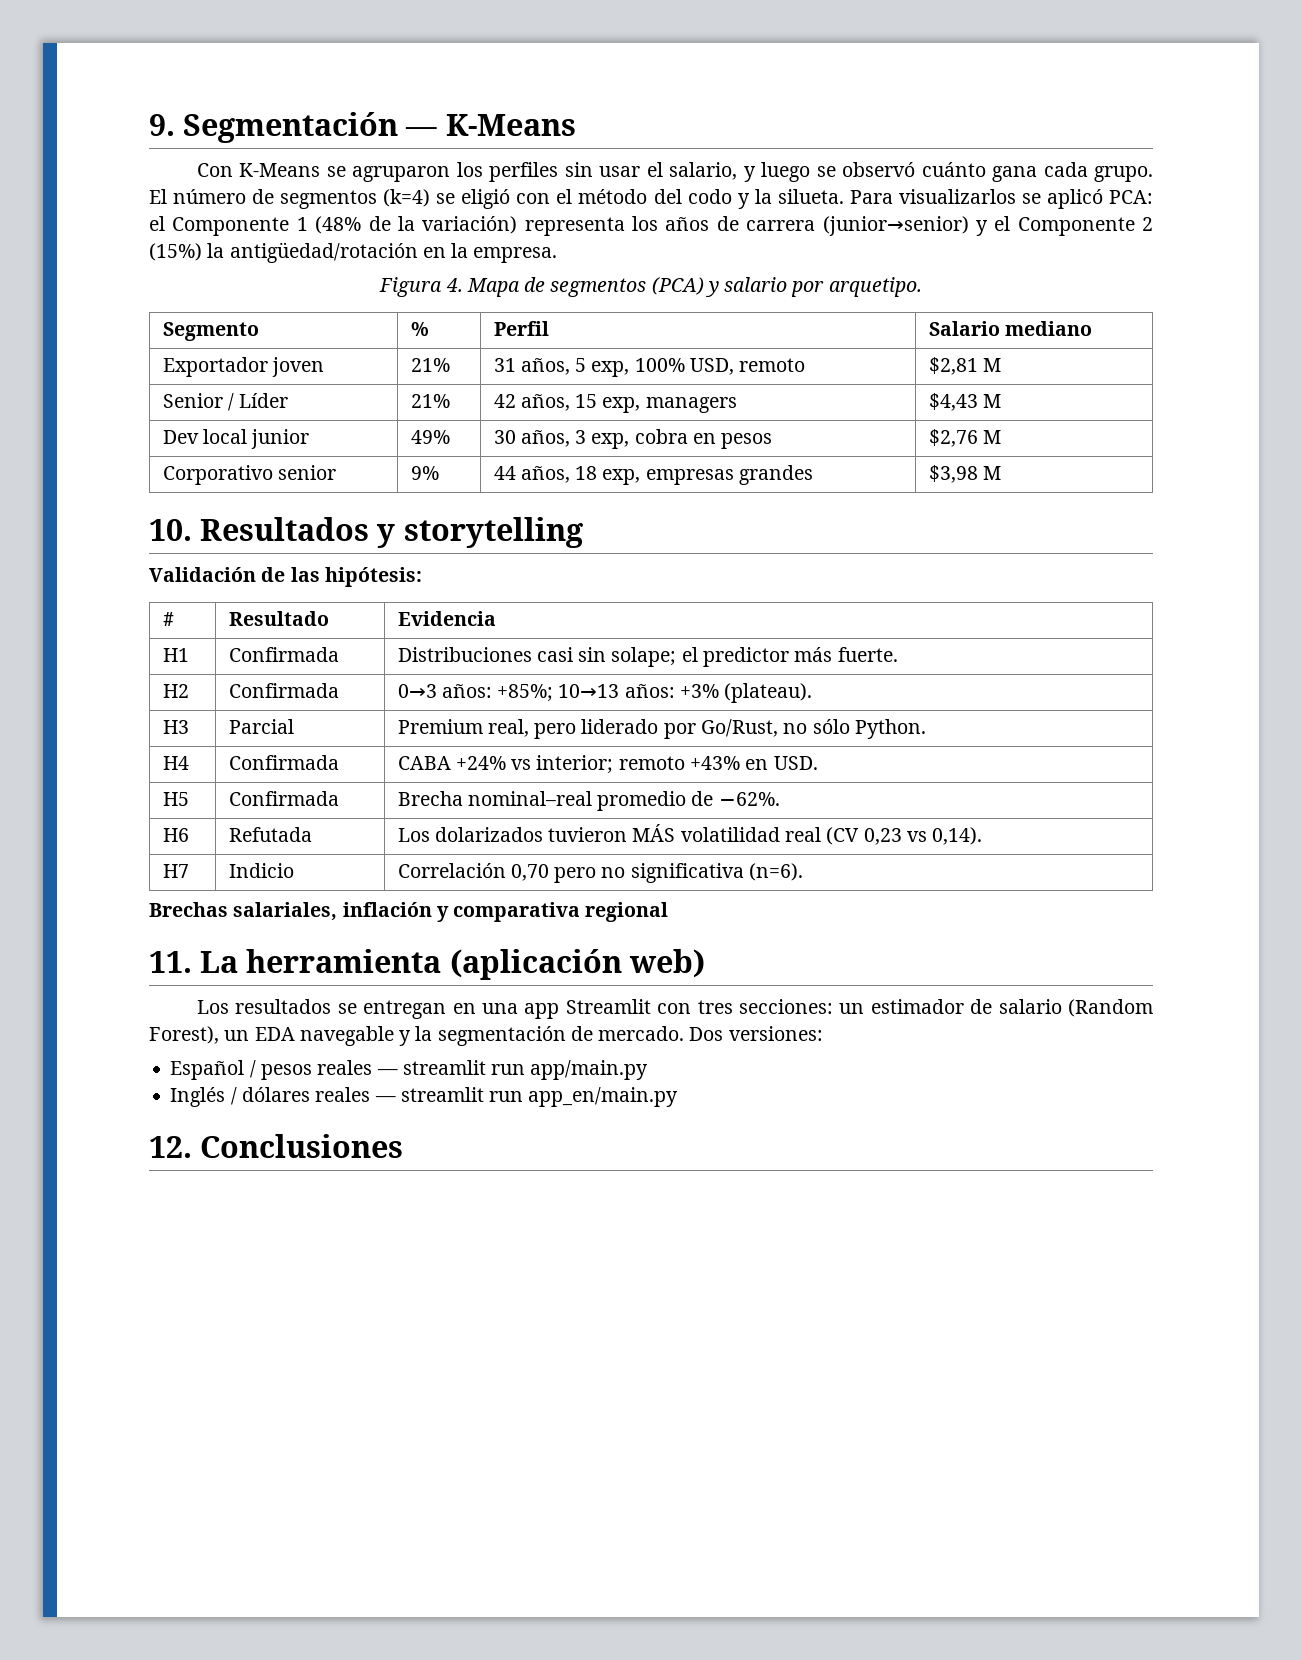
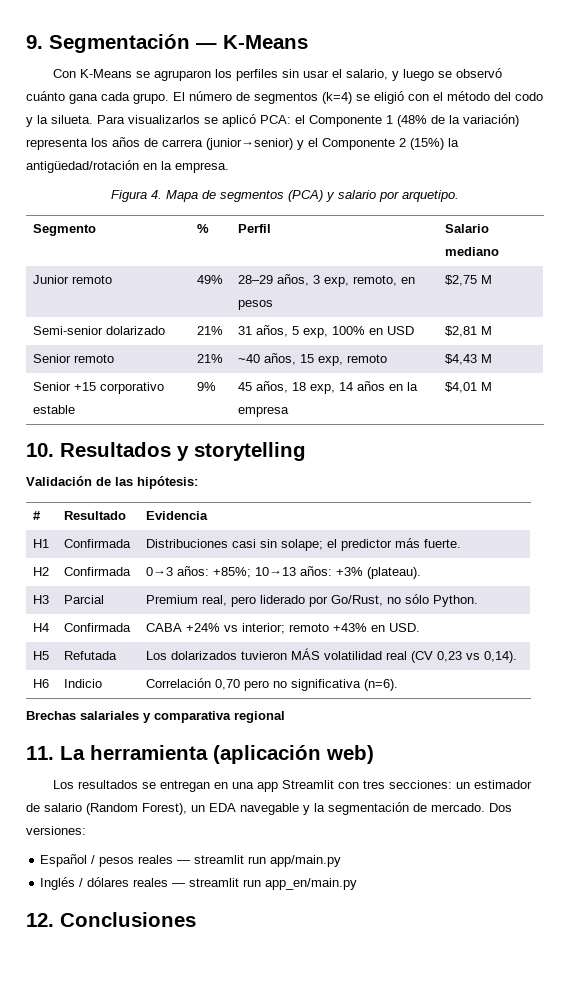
- Exportador joven | 21% | 31 años, 5 exp, 100% USD, remoto | $2,81 M
+ Junior remoto | 49% | 28–29 años, 3 exp, remoto, en pesos | $2,75 M
+ Semi-senior dolarizado | 21% | 31 años, 5 exp, 100% en USD | $2,81 M
- Senior / Líder | 21% | 42 años, 15 exp, managers | $4,43 M
+ Senior remoto | 21% | ~40 años, 15 exp, remoto | $4,43 M
- Dev local junior | 49% | 30 años, 3 exp, cobra en pesos | $2,76 M
- Corporativo senior | 9% | 44 años, 18 exp, empresas grandes | $3,98 M
+ Senior +15 corporativo estable | 9% | 45 años, 18 exp, 14 años en la empresa | $4,01 M
- H5 | Confirmada | Brecha nominal–real promedio de −62%.
- H6 | Refutada | Los dolarizados tuvieron MÁS volatilidad real (CV 0,23 vs 0,14).
+ H5 | Refutada | Los dolarizados tuvieron MÁS volatilidad real (CV 0,23 vs 0,14).
- H7 | Indicio | Correlación 0,70 pero no significativa (n=6).
+ H6 | Indicio | Correlación 0,70 pero no significativa (n=6).
- Brechas salariales, inflación y comparativa regional
+ Brechas salariales y comparativa regional

